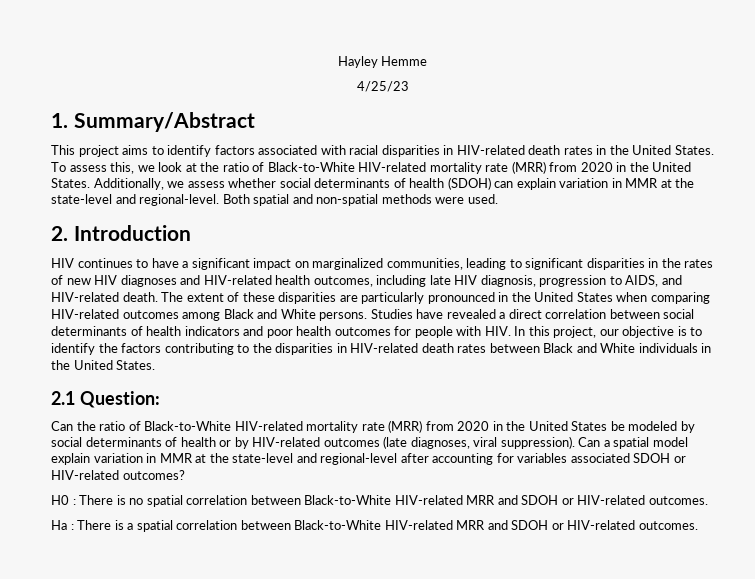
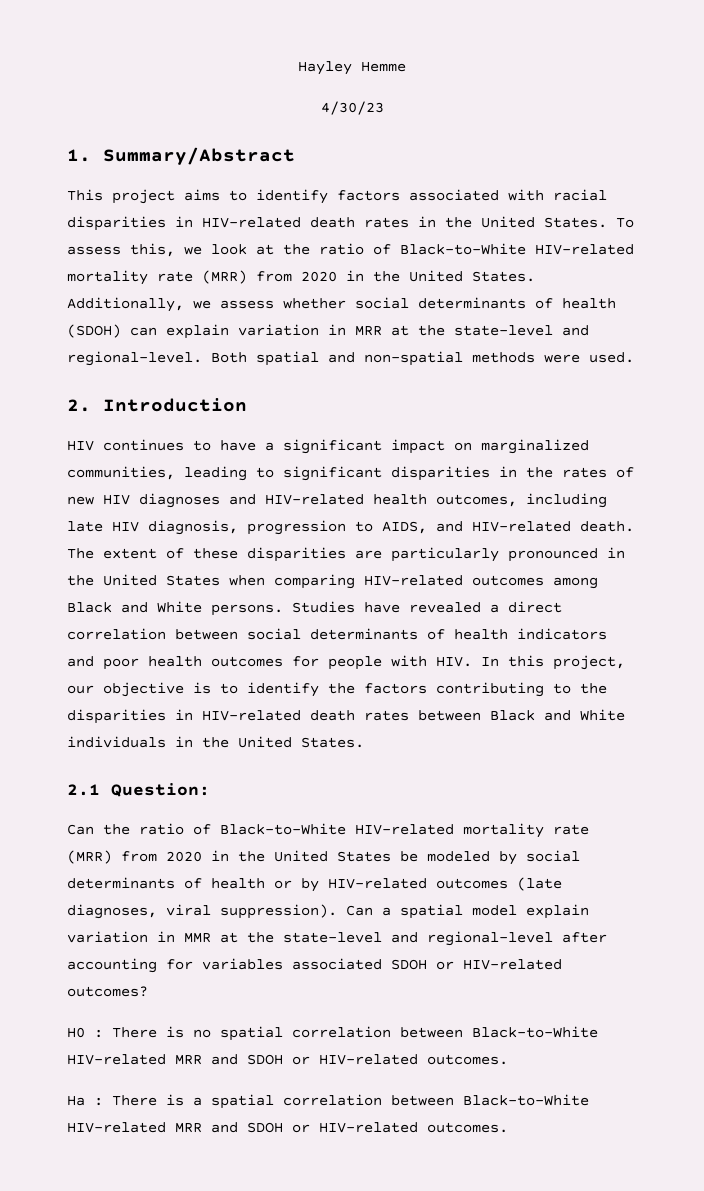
- 4/25/23
+ 4/30/23
- Additionally, we assess whether social determinants of health (SDOH) can explain variation in MMR at the state-level and regional-level.
+ Additionally, we assess whether social determinants of health (SDOH) can explain variation in MRR at the state-level and regional-level.

